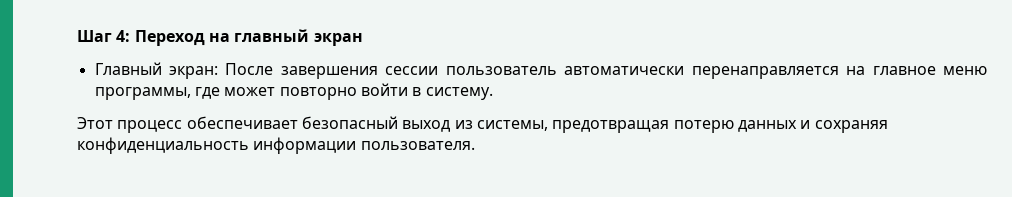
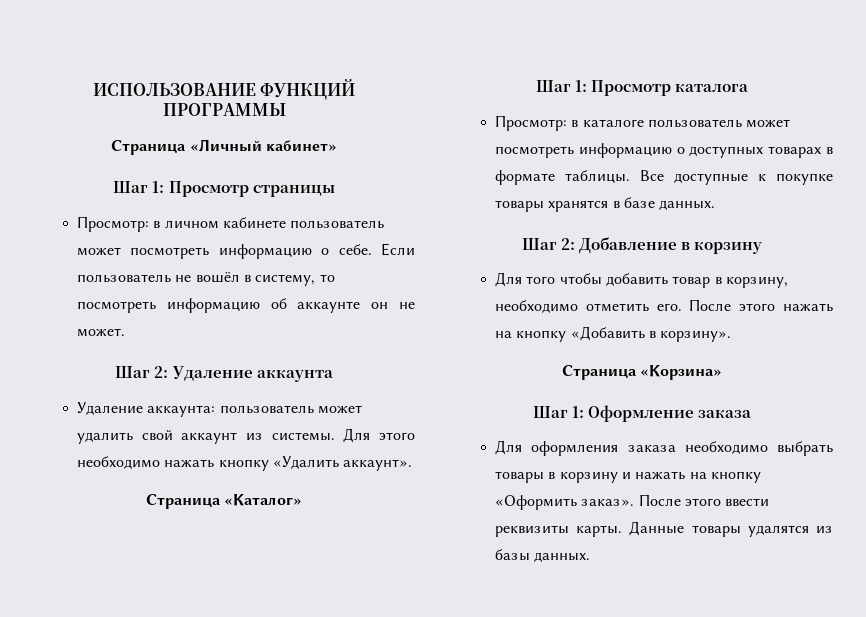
- Шаг 4: Переход на главный экран
- Главный экран: После завершения сессии пользователь автоматически перенаправляется на главное меню программы, где может повторно войти в систему.
- Этот процесс обеспечивает безопасный выход из системы, предотвращая потерю данных и сохраняя конфиденциальность информации пользователя.
+ ИСПОЛЬЗОВАНИЕ ФУНКЦИЙ ПРОГРАММЫ
+ Страница «Личный кабинет»
+ Шаг 1: Просмотр страницы
+ Просмотр: в личном кабинете пользователь может посмотреть информацию о себе. Если пользователь не вошёл в систему, то посмотреть информацию об аккаунте он не может.
+ Шаг 2: Удаление аккаунта
+ Удаление аккаунта: пользователь может удалить свой аккаунт из системы. Для этого необходимо нажать кнопку «Удалить аккаунт».
+ Страница «Каталог»
+ Шаг 1: Просмотр каталога
+ Просмотр: в каталоге пользователь может посмотреть информацию о доступных товарах в формате таблицы. Все доступные к покупке товары хранятся в базе данных.
+ Шаг 2: Добавление в корзину
+ Для того чтобы добавить товар в корзину, необходимо отметить его. После этого нажать на кнопку «Добавить в корзину».
+ Страница «Корзина»
+ Шаг 1: Оформление заказа
+ Для оформления заказа необходимо выбрать товары в корзину и нажать на кнопку «Оформить заказ». После этого ввести реквизиты карты. Данные товары удалятся из базы данных.

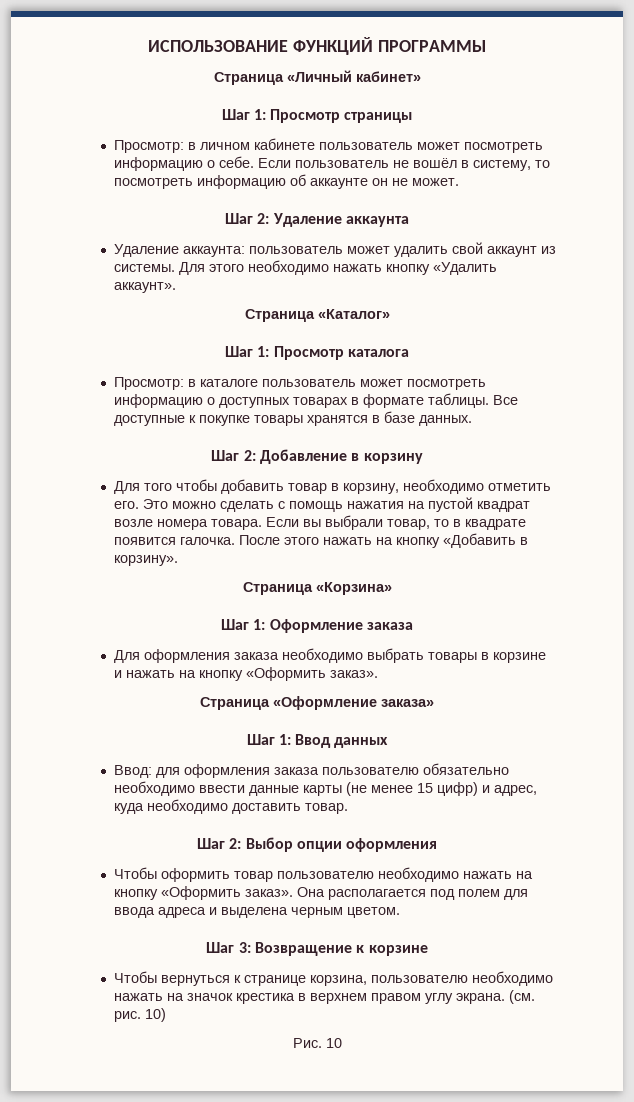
+ Это можно сделать с помощь нажатия на пустой квадрат возле номера товара. Если вы выбрали товар, то в квадрате появится галочка.
- Для оформления заказа необходимо выбрать товары в корзину и нажать на кнопку «Оформить заказ». После этого ввести реквизиты карты. Данные товары удалятся из базы данных.
+ Для оформления заказа необходимо выбрать товары в корзине и нажать на кнопку «Оформить заказ».
+ Страница «Оформление заказа»
+ Шаг 1: Ввод данных
+ Ввод: для оформления заказа пользователю обязательно необходимо ввести данные карты (не менее 15 цифр) и адрес, куда необходимо доставить товар.
+ Шаг 2: Выбор опции оформления
+ Чтобы оформить товар пользователю необходимо нажать на кнопку «Оформить заказ». Она располагается под полем для ввода адреса и выделена черным цветом.
+ Шаг 3: Возвращение к корзине
+ Чтобы вернуться к странице корзина, пользователю необходимо нажать на значок крестика в верхнем правом углу экрана. (см. рис. 10)
+ Рис. 10

